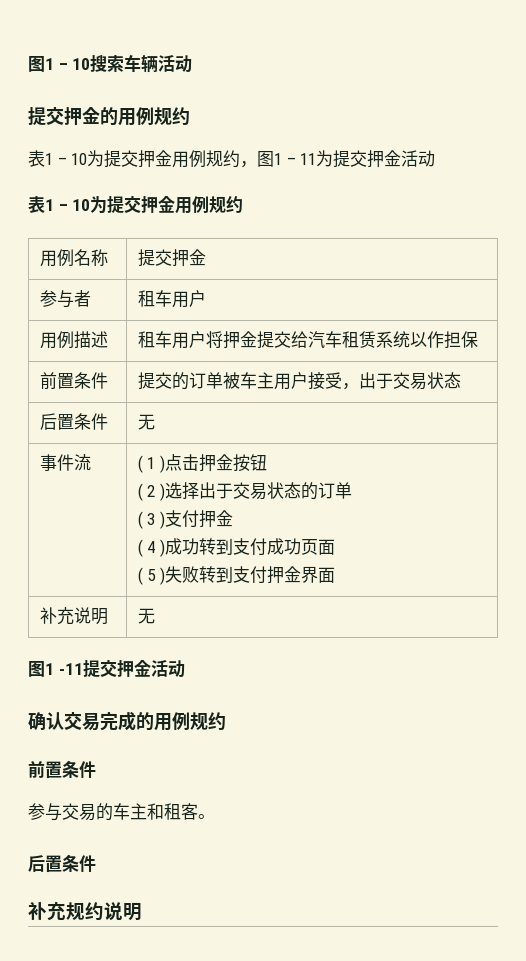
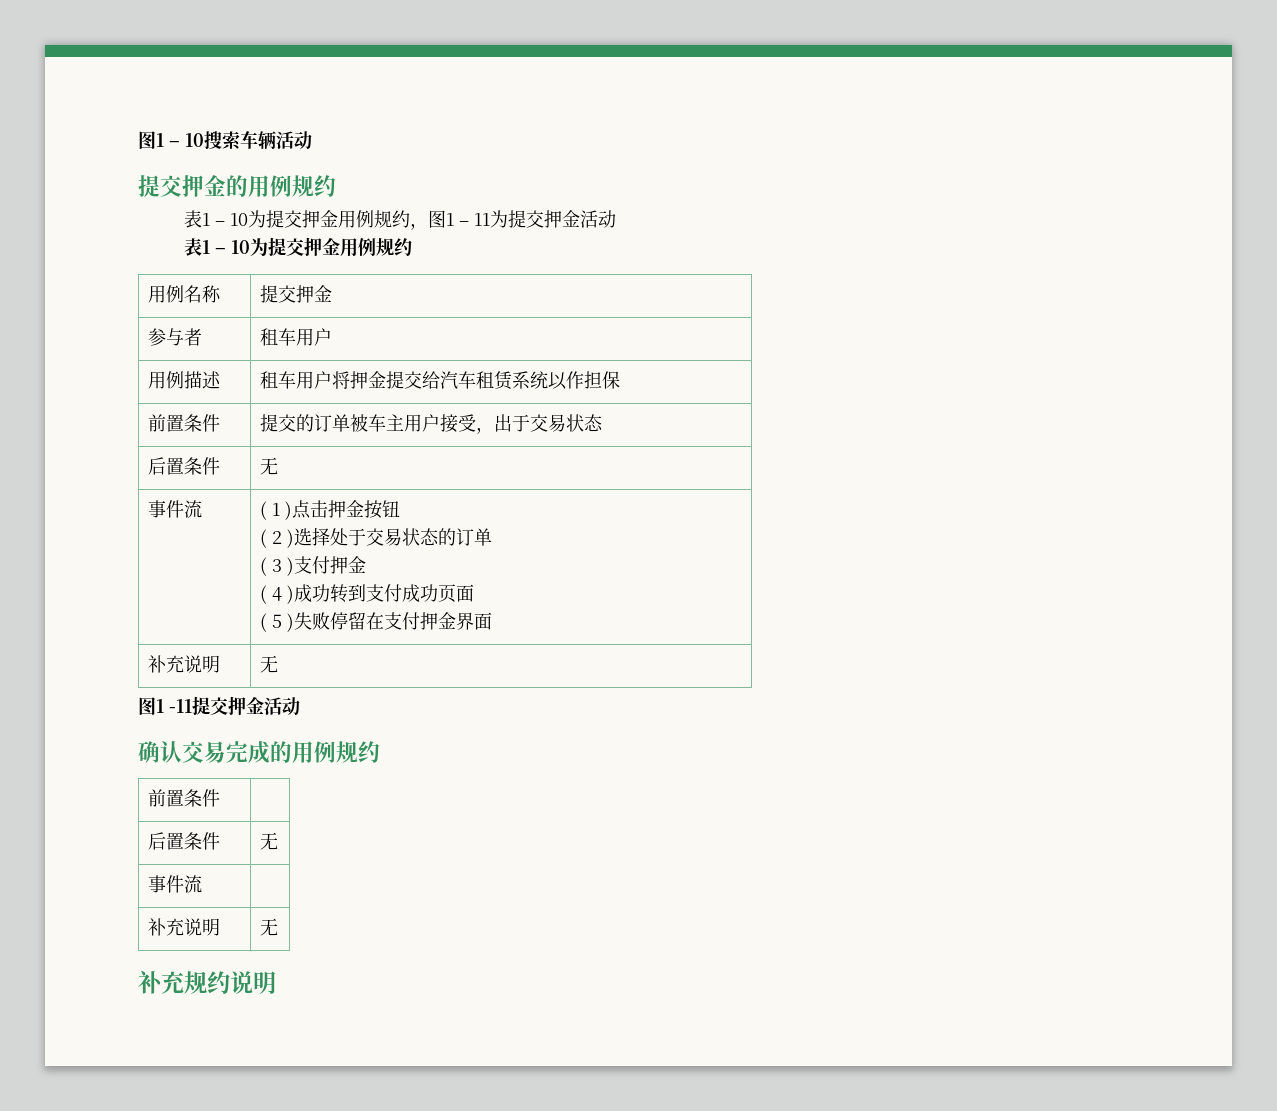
  事件流 | ( 1 )点击押金按钮
- ( 2 )选择出于交易状态的订单
+ ( 2 )选择处于交易状态的订单
  ( 3 )支付押金
  ( 4 )成功转到支付成功页面
- ( 5 )失败转到支付押金界面
+ ( 5 )失败停留在支付押金界面
  确认交易完成的用例规约
- 前置条件
- 参与交易的车主和租客。
- 后置条件
+ 前置条件 |
+ 后置条件 | 无
+ 事件流 |
+ 补充说明 | 无

